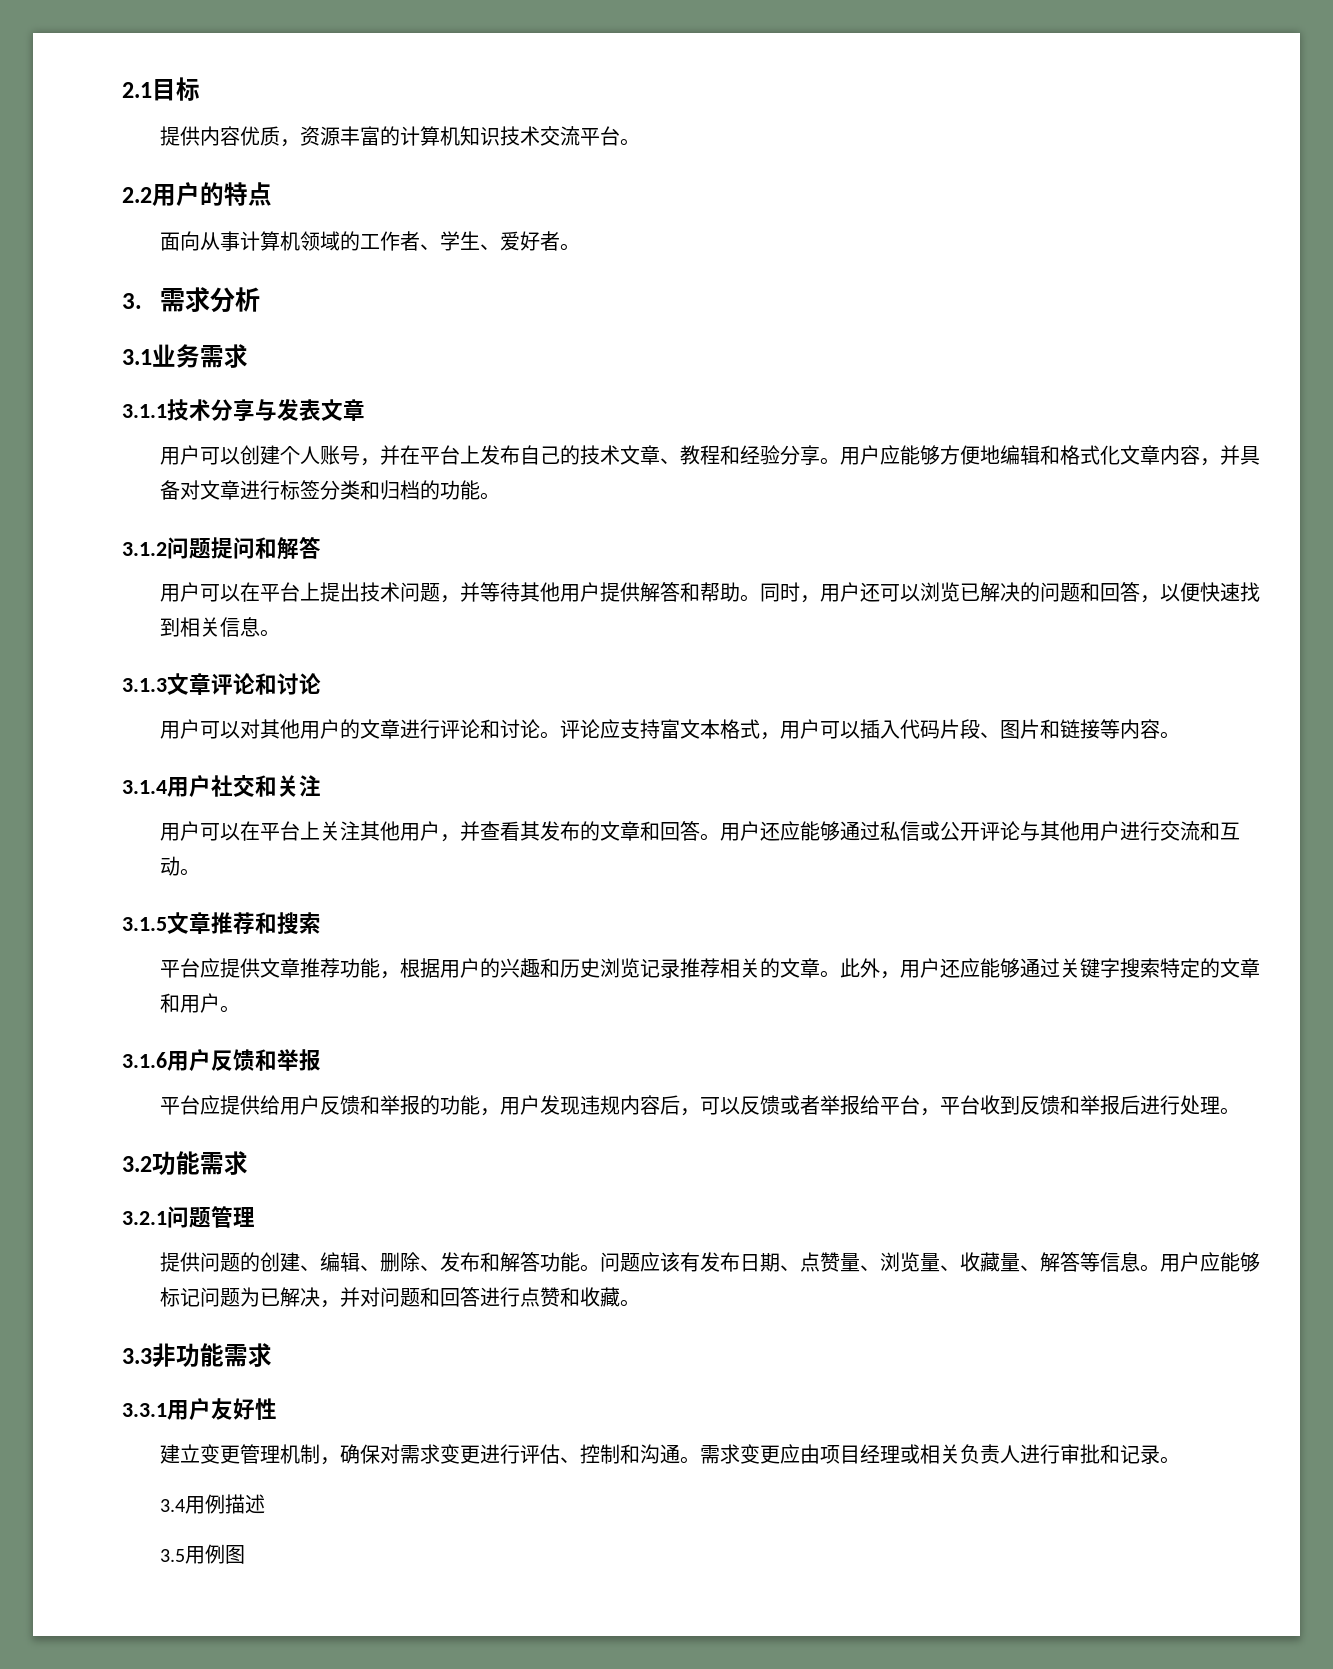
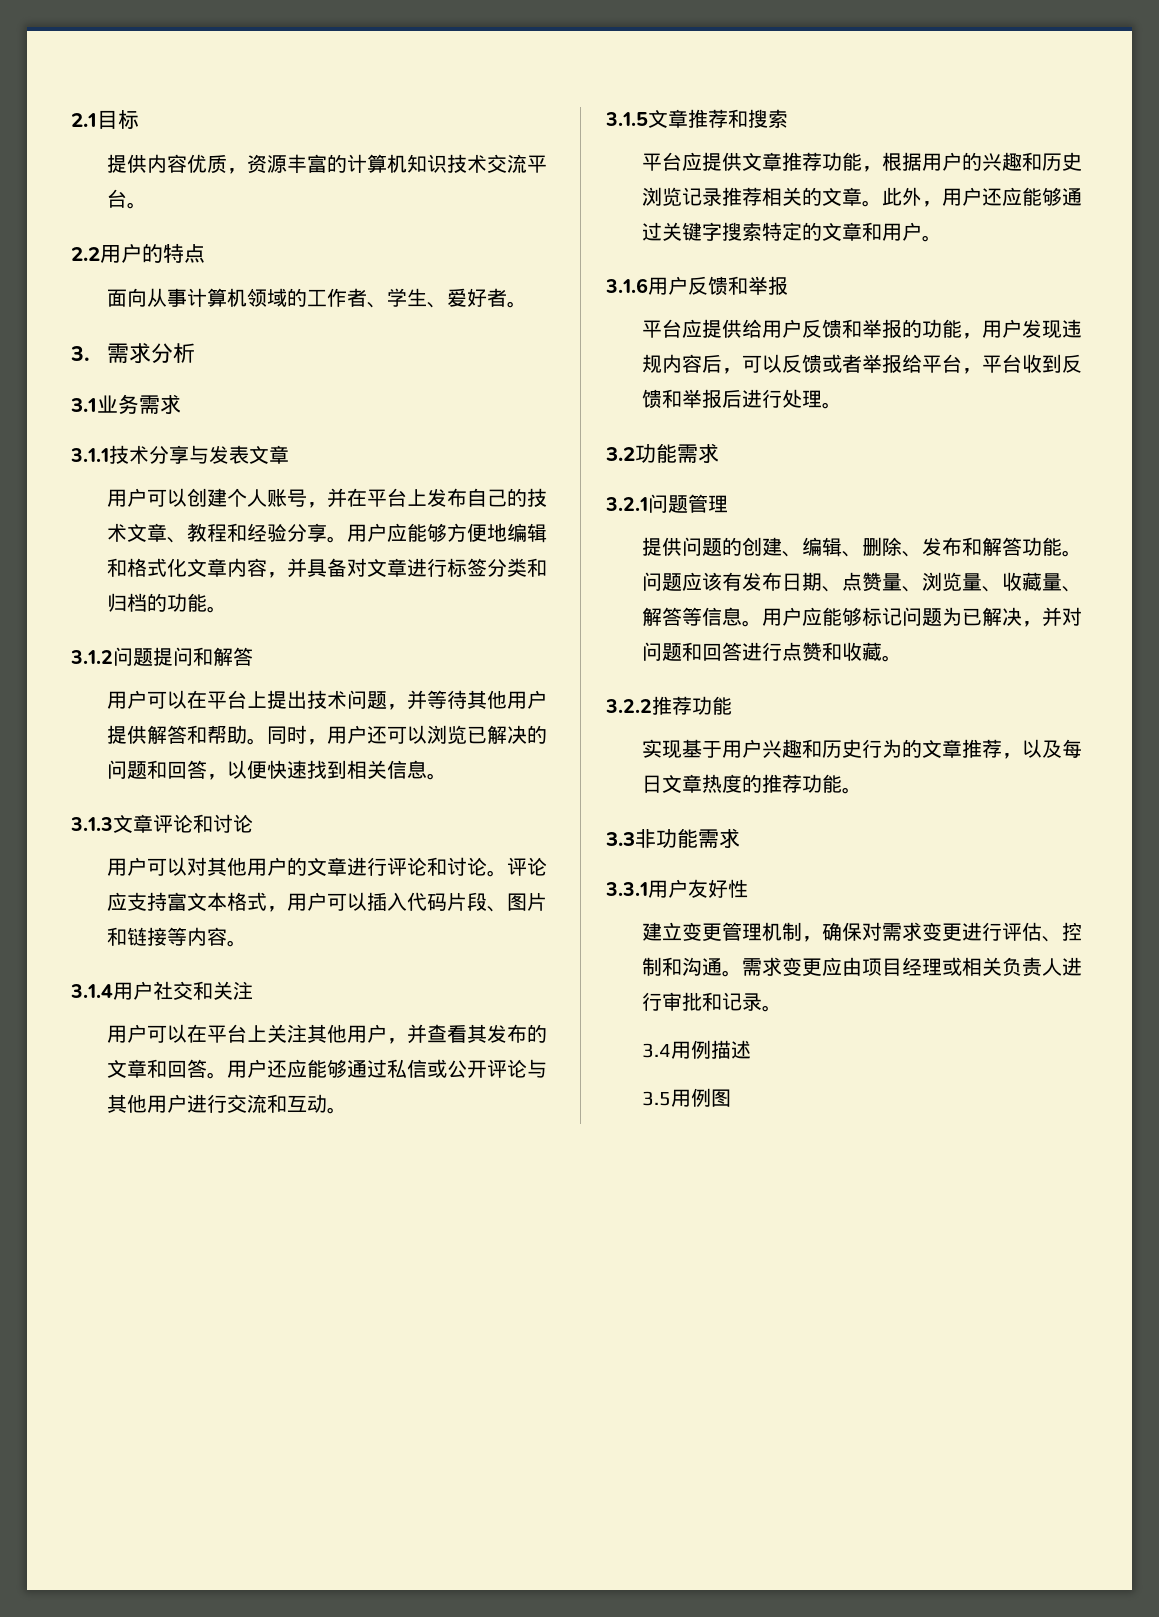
+ 3.2.2推荐功能
+ 实现基于用户兴趣和历史行为的文章推荐，以及每日文章热度的推荐功能。

